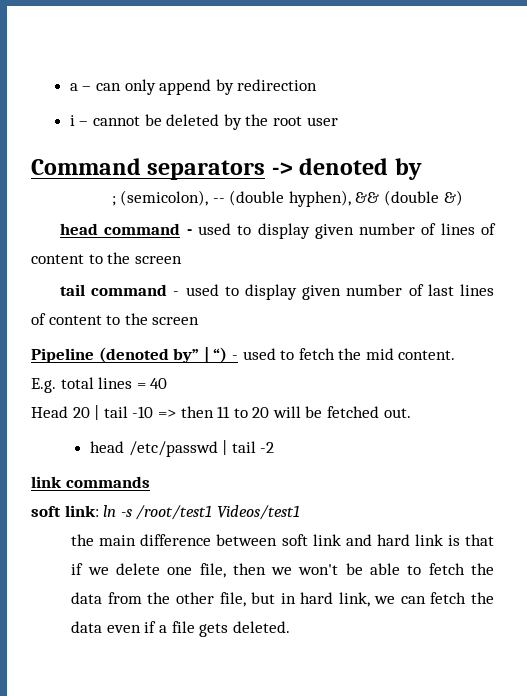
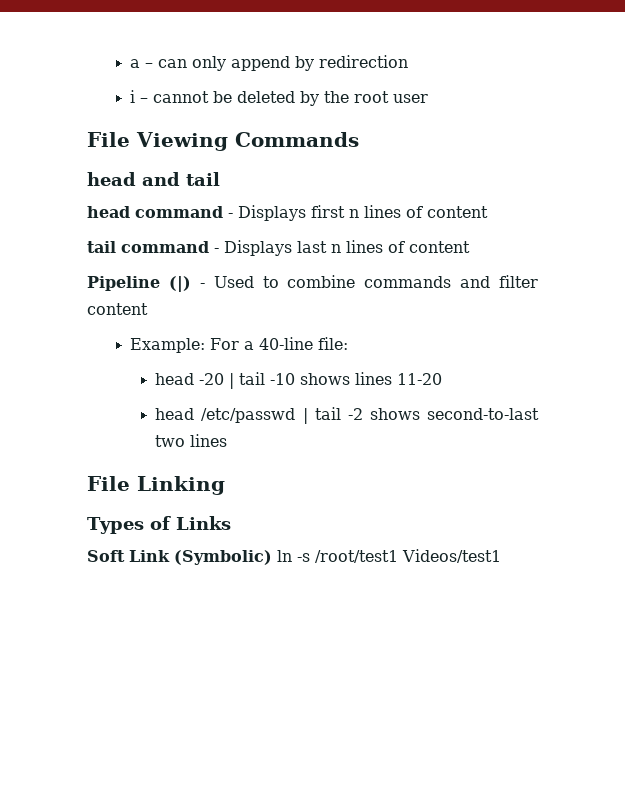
- Command separators -> denoted by
- ; (semicolon), -- (double hyphen), && (double &)
- head command - used to display given number of lines of content to the screen
+ File Viewing Commands
+ head and tail
+ head command - Displays first n lines of content
- tail command - used to display given number of last lines of content to the screen
- Pipeline (denoted by” | “) - used to fetch the mid content.
- E.g. total lines = 40
- Head 20 | tail -10 => then 11 to 20 will be fetched out.
+ tail command - Displays last n lines of content
+ Pipeline (|) - Used to combine commands and filter content
+ Example: For a 40-line file:
+ head -20 | tail -10 shows lines 11-20
- head /etc/passwd | tail -2
- link commands
- soft link: ln -s /root/test1 Videos/test1
- the main difference between soft link and hard link is that if we delete one file, then we won't be able to fetch the data from the other file, but in hard link, we can fetch the data even if a file gets deleted.
+ head /etc/passwd | tail -2 shows second-to-last two lines
+ File Linking
+ Types of Links
+ Soft Link (Symbolic) ln -s /root/test1 Videos/test1

